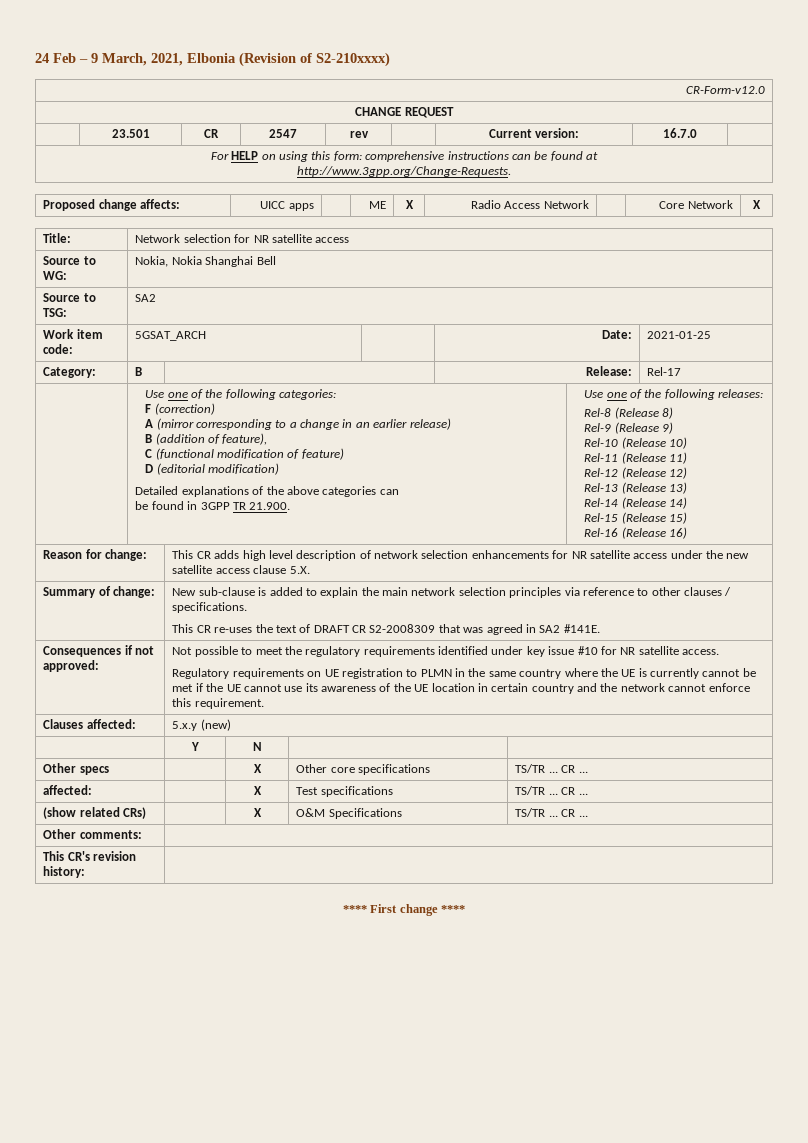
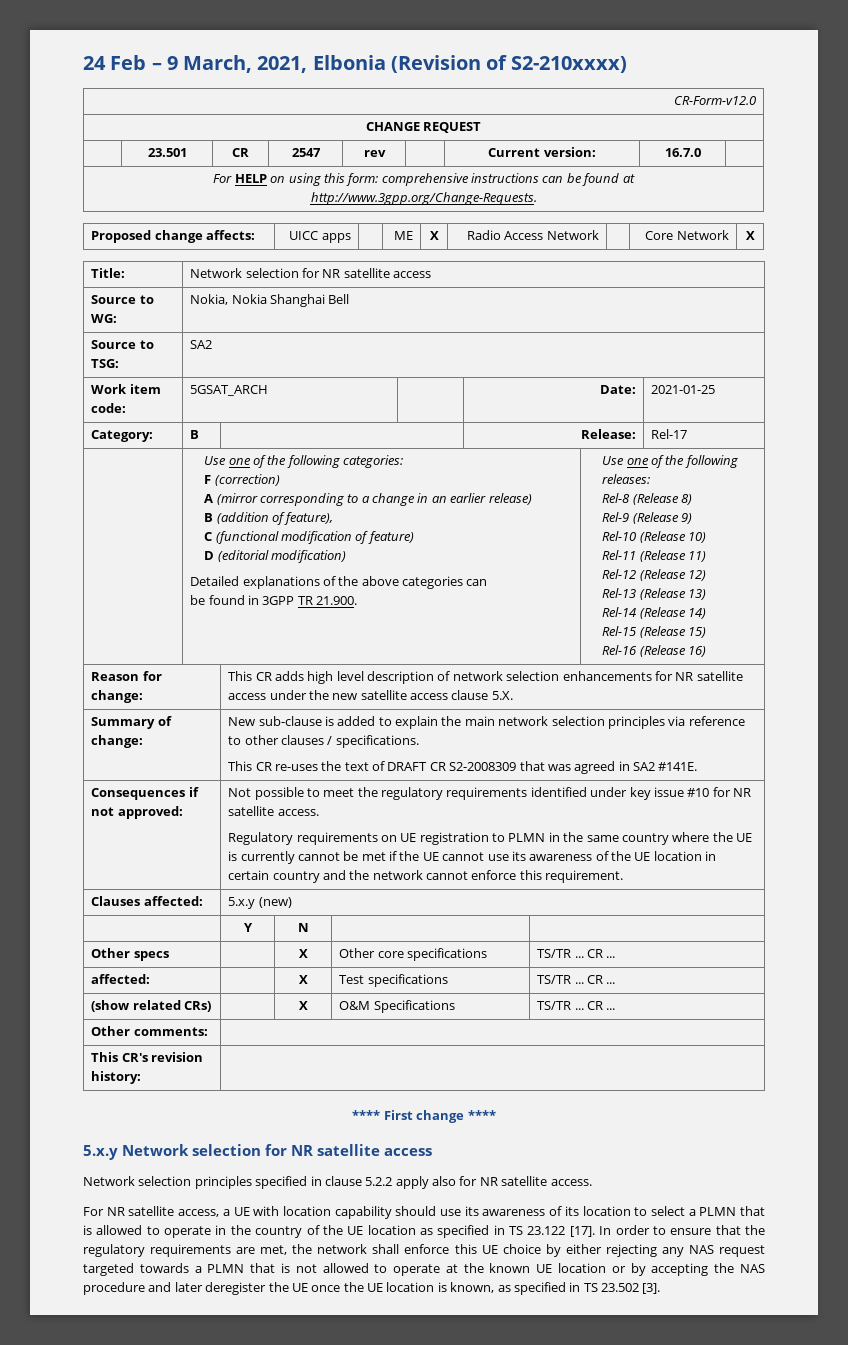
+ 5.x.y Network selection for NR satellite access
+ Network selection principles specified in clause 5.2.2 apply also for NR satellite access.
+ For NR satellite access, a UE with location capability should use its awareness of its location to select a PLMN that is allowed to operate in the country of the UE location as specified in TS 23.122 [17]. In order to ensure that the regulatory requirements are met, the network shall enforce this UE choice by either rejecting any NAS request targeted towards a PLMN that is not allowed to operate at the known UE location or by accepting the NAS procedure and later deregister the UE once the UE location is known, as specified in TS 23.502 [3].

